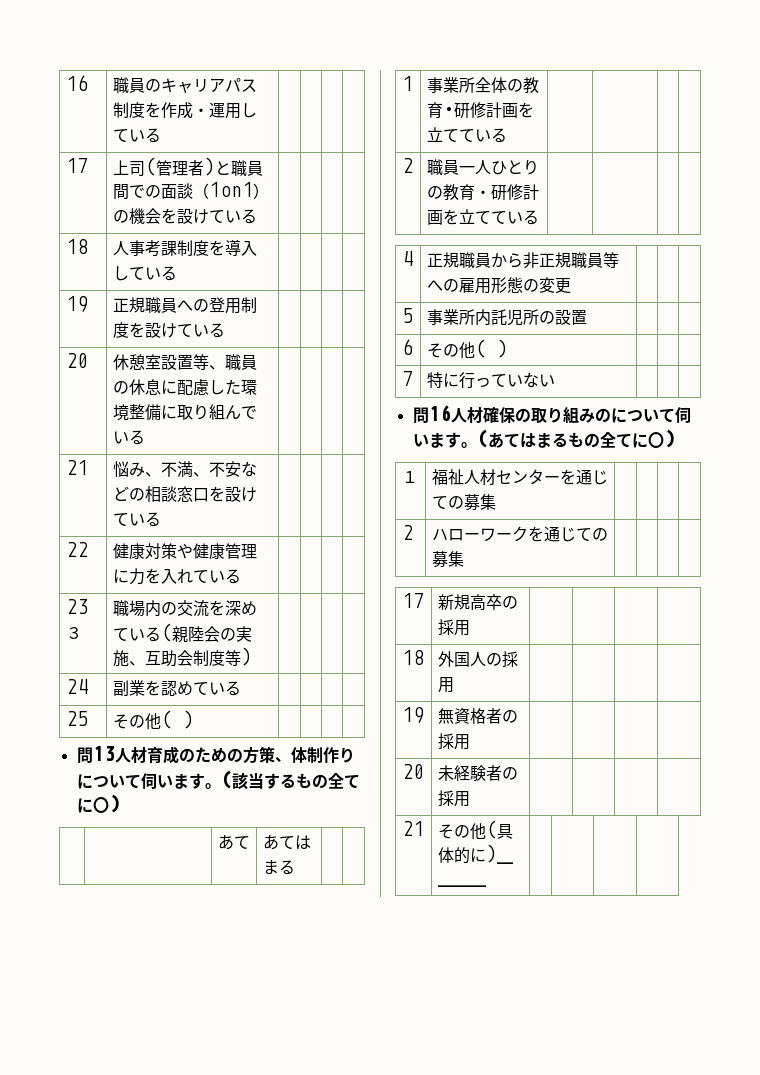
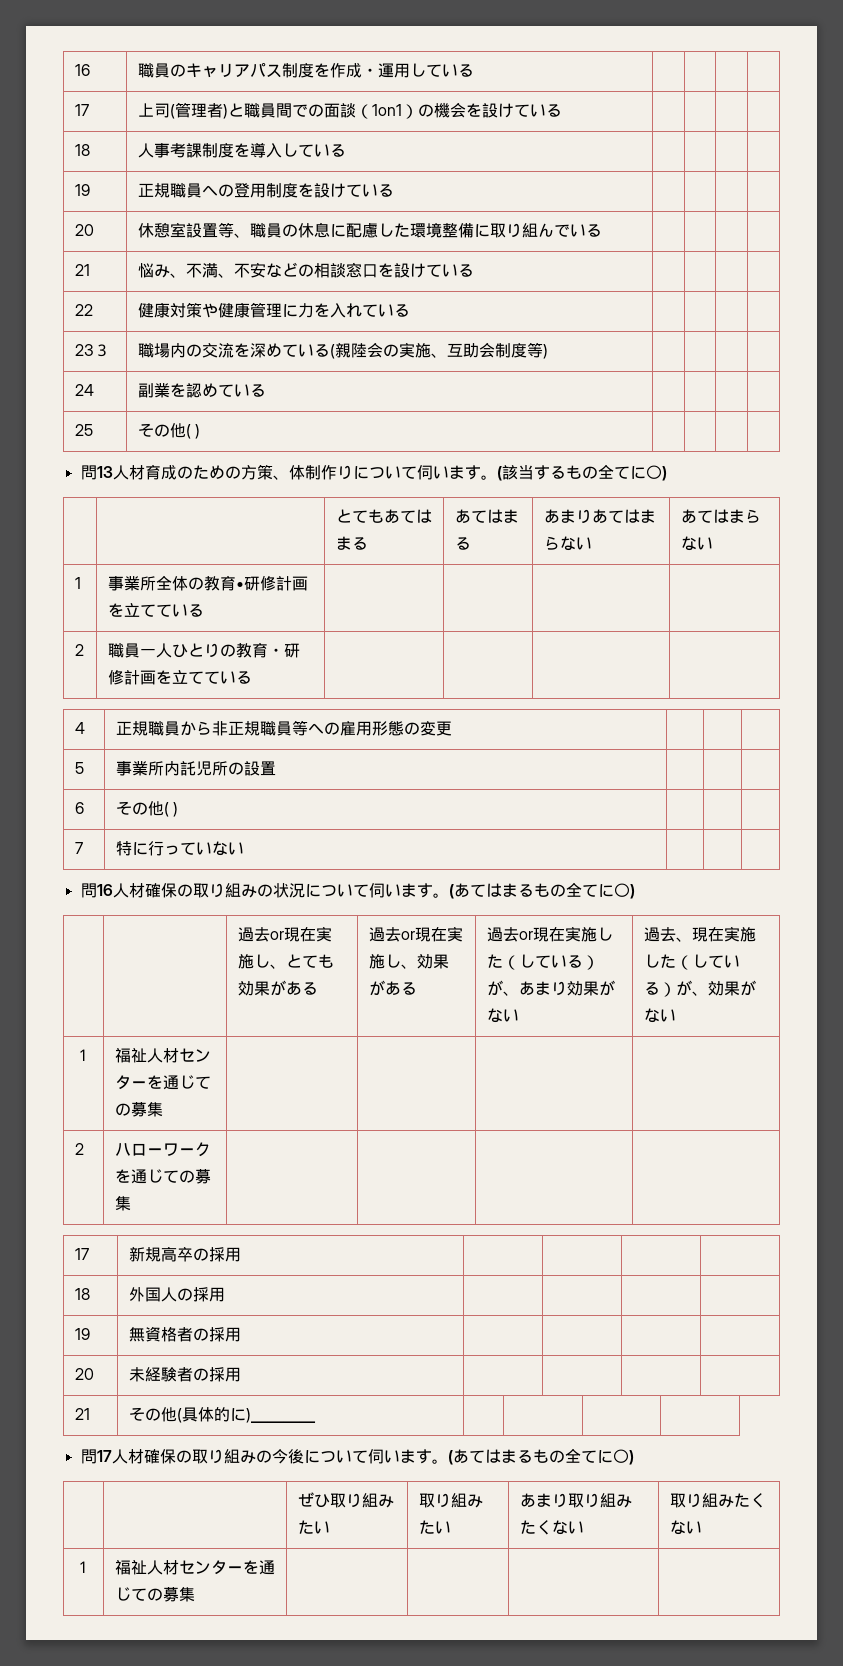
- | | あて | あてはまる | |
+ | | とてもあてはまる | あてはまる | あまりあてはまらない | あてはまらない
- 問16人材確保の取り組みのについて伺います。
+ 問16人材確保の取り組みの状況について伺います。
+ 過去or現在実施し、とても効果がある | 過去or現在実施し、効果がある | 過去or現在実施した（している）が、あまり効果がない | 過去、現在実施した（している）が、効果がない
+ 問17人材確保の取り組みの今後について伺います。(あてはまるもの全てに〇)
+ | | ぜひ取り組みたい | 取り組みたい | あまり取り組みたくない | 取り組みたくない
+ １ | 福祉人材センターを通じての募集 | | | |

